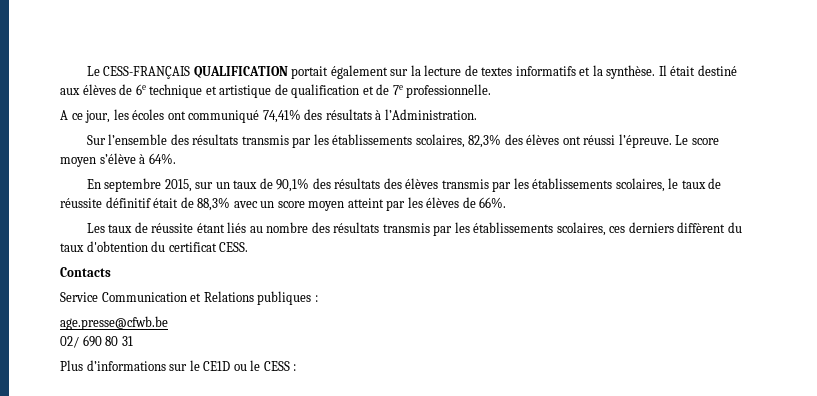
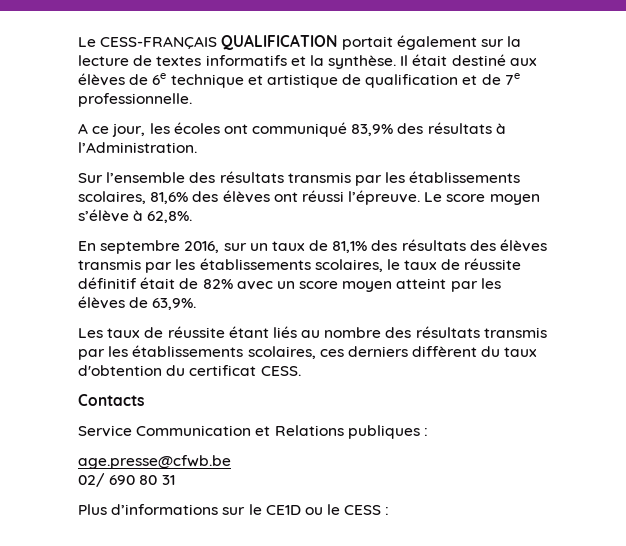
- A ce jour, les écoles ont communiqué 74,41% des résultats à l’Administration.
+ A ce jour, les écoles ont communiqué 83,9% des résultats à l’Administration.
- Sur l’ensemble des résultats transmis par les établissements scolaires, 82,3% des élèves ont réussi l’épreuve.
+ Sur l’ensemble des résultats transmis par les établissements scolaires, 81,6% des élèves ont réussi l’épreuve.
- Le score moyen s’élève à 64%.
+ Le score moyen s’élève à 62,8%.
- En septembre 2015, sur un taux de 90,1% des résultats des élèves transmis par les établissements scolaires, le taux de réussite définitif était de 88,3% avec un score moyen atteint par les élèves de 66%.
+ En septembre 2016, sur un taux de 81,1% des résultats des élèves transmis par les établissements scolaires, le taux de réussite définitif était de 82% avec un score moyen atteint par les élèves de 63,9%.

